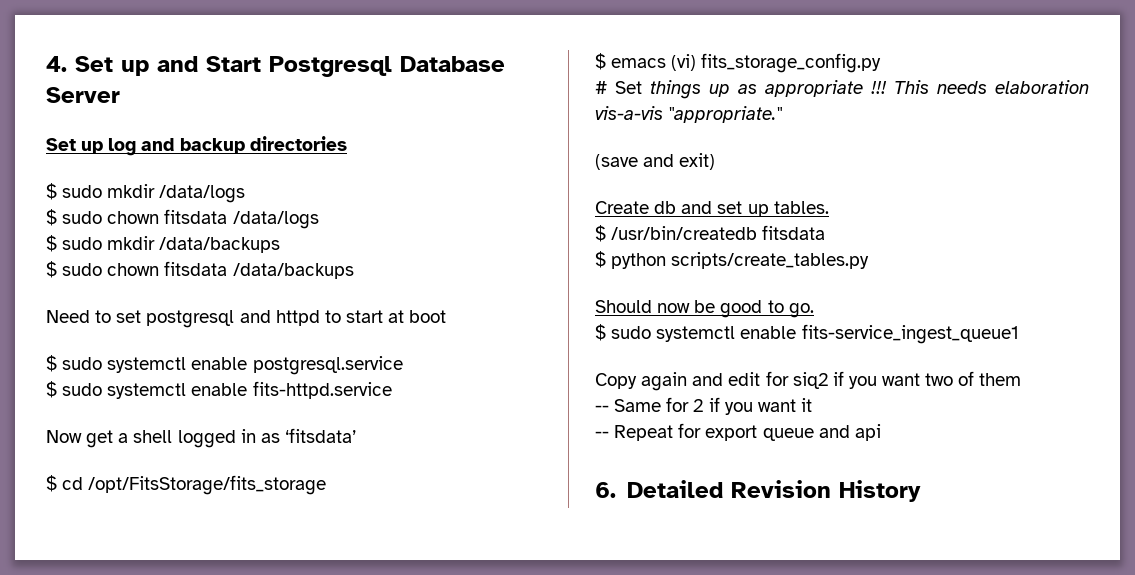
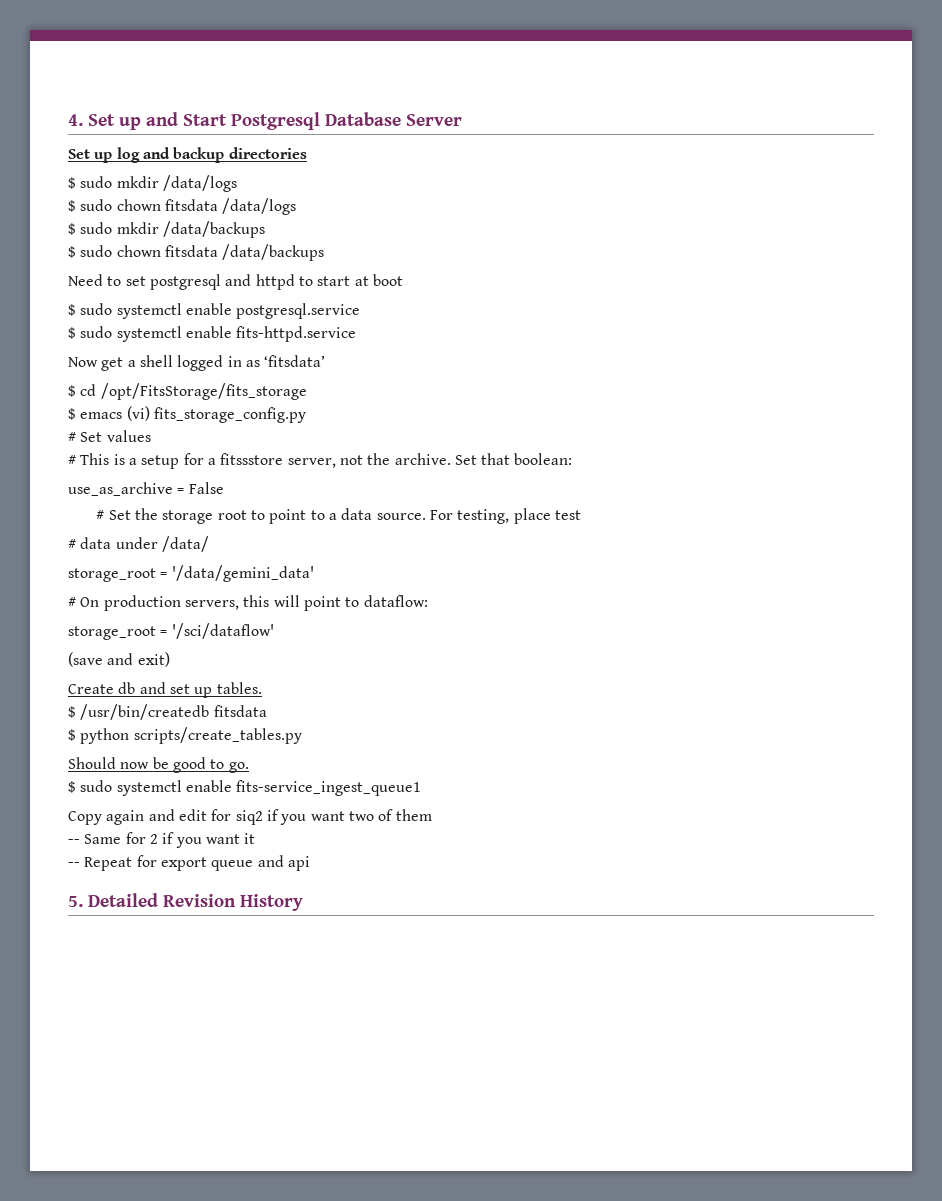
- # Set things up as appropriate !!! This needs elaboration vis-a-vis "appropriate."
+ # Set values
+ # This is a setup for a fitssstore server, not the archive. Set that boolean:
+ use_as_archive = False
+ # Set the storage root to point to a data source. For testing, place test
+ # data under /data/
+ storage_root = '/data/gemini_data'
+ # On production servers, this will point to dataflow:
+ storage_root = '/sci/dataflow'
- 6. Detailed Revision History
+ 5. Detailed Revision History

